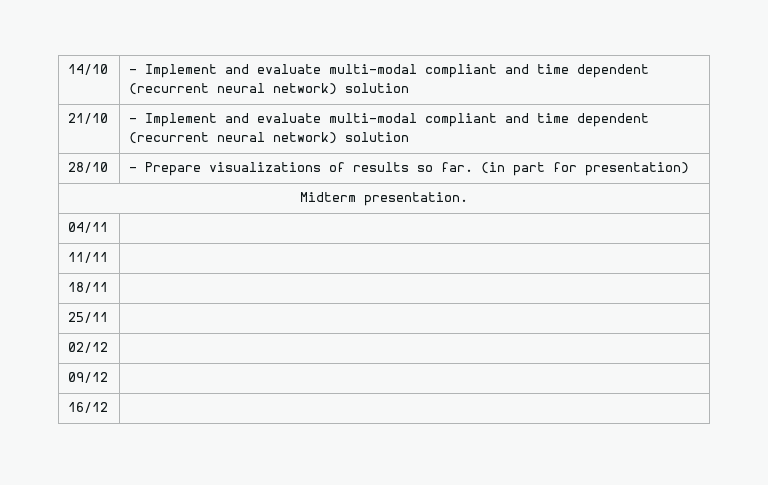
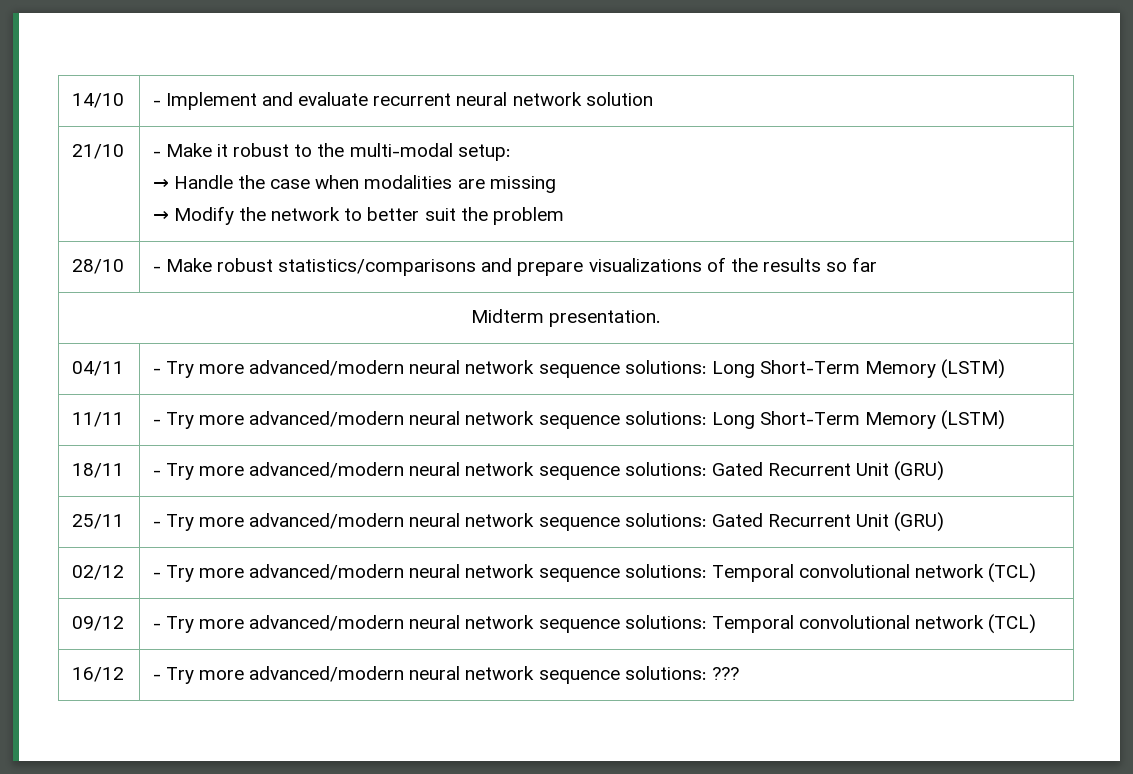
- 14/10 | - Implement and evaluate multi-modal compliant and time dependent (recurrent neural network) solution
- 21/10 | - Implement and evaluate multi-modal compliant and time dependent (recurrent neural network) solution
- 28/10 | - Prepare visualizations of results so far. (in part for presentation)
+ 14/10 | - Implement and evaluate recurrent neural network solution
+ 21/10 | - Make it robust to the multi-modal setup:
+ → Handle the case when modalities are missing
+ → Modify the network to better suit the problem
+ 28/10 | - Make robust statistics/comparisons and prepare visualizations of the results so far
  Midterm presentation.
- 04/11 |
- 11/11 |
- 18/11 |
- 25/11 |
- 02/12 |
- 09/12 |
- 16/12 |
+ 04/11 | - Try more advanced/modern neural network sequence solutions: Long Short-Term Memory (LSTM)
+ 11/11 | - Try more advanced/modern neural network sequence solutions: Long Short-Term Memory (LSTM)
+ 18/11 | - Try more advanced/modern neural network sequence solutions: Gated Recurrent Unit (GRU)
+ 25/11 | - Try more advanced/modern neural network sequence solutions: Gated Recurrent Unit (GRU)
+ 02/12 | - Try more advanced/modern neural network sequence solutions: Temporal convolutional network (TCL)
+ 09/12 | - Try more advanced/modern neural network sequence solutions: Temporal convolutional network (TCL)
+ 16/12 | - Try more advanced/modern neural network sequence solutions: ???

